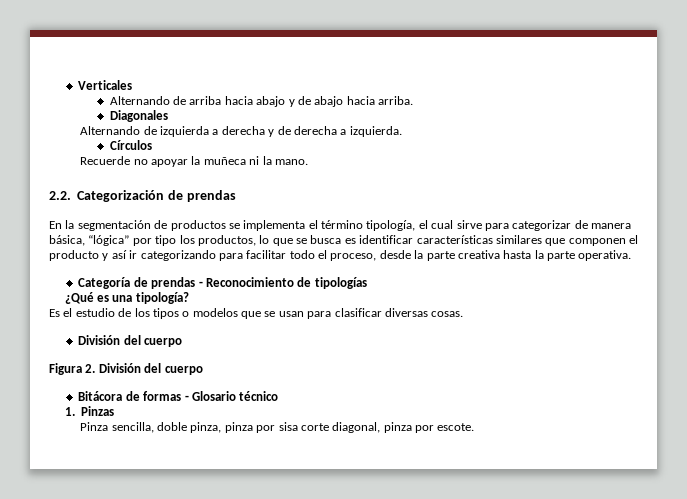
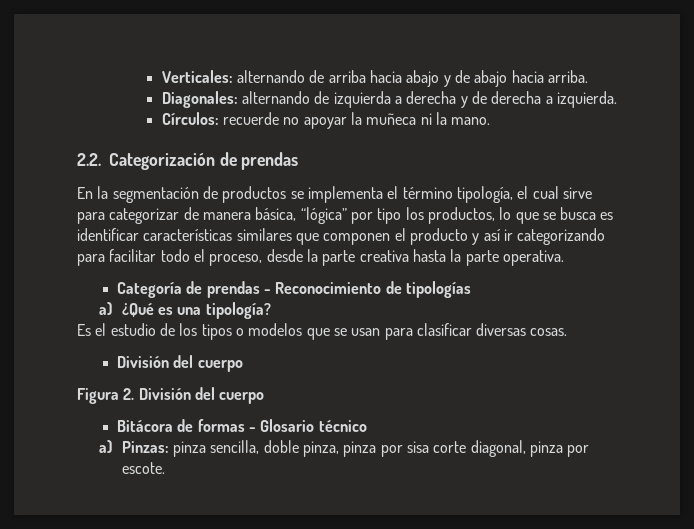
- Verticales
- Alternando de arriba hacia abajo y de abajo hacia arriba.
+ Verticales: alternando de arriba hacia abajo y de abajo hacia arriba.
- Diagonales
- Alternando de izquierda a derecha y de derecha a izquierda.
+ Diagonales: alternando de izquierda a derecha y de derecha a izquierda.
- Círculos
- Recuerde no apoyar la muñeca ni la mano.
+ Círculos: recuerde no apoyar la muñeca ni la mano.
- ¿Qué es una tipología?
+ a) ¿Qué es una tipología?
- 1. Pinzas
- Pinza sencilla, doble pinza, pinza por sisa corte diagonal, pinza por escote.
+ a) Pinzas: pinza sencilla, doble pinza, pinza por sisa corte diagonal, pinza por escote.

